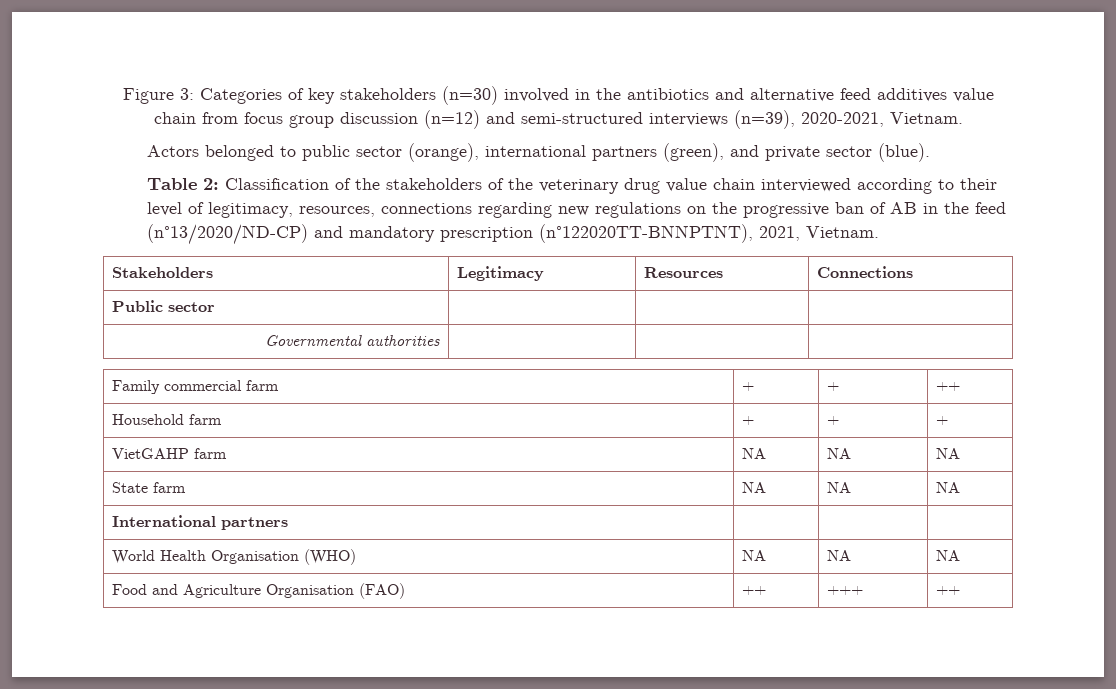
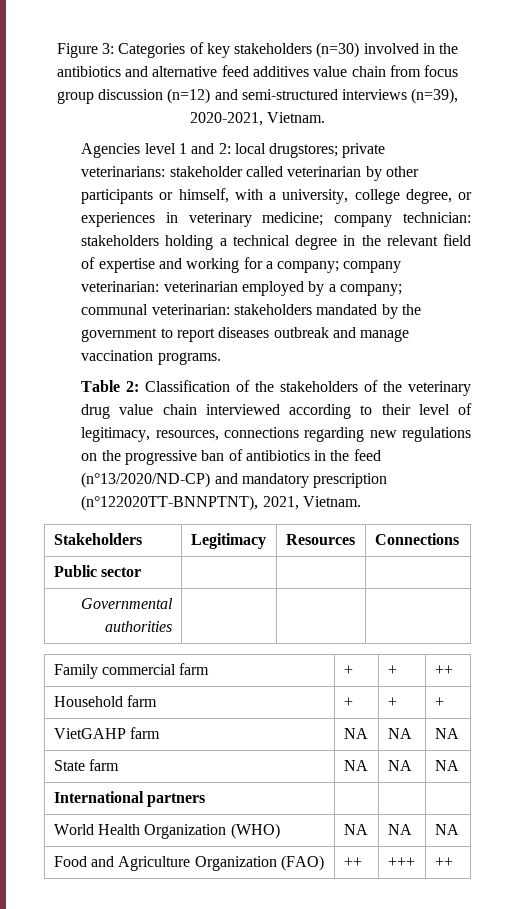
- Actors belonged to public sector (orange), international partners (green), and private sector (blue).
+ Agencies level 1 and 2: local drugstores; private veterinarians: stakeholder called veterinarian by other participants or himself, with a university, college degree, or experiences in veterinary medicine; company technician: stakeholders holding a technical degree in the relevant field of expertise and working for a company; company veterinarian: veterinarian employed by a company; communal veterinarian: stakeholders mandated by the government to report diseases outbreak and manage vaccination programs.
- Table 2: Classification of the stakeholders of the veterinary drug value chain interviewed according to their level of legitimacy, resources, connections regarding new regulations on the progressive ban of AB in the feed (n°13/2020/ND-CP) and mandatory prescription (n°122020TT-BNNPTNT), 2021, Vietnam.
+ Table 2: Classification of the stakeholders of the veterinary drug value chain interviewed according to their level of legitimacy, resources, connections regarding new regulations on the progressive ban of antibiotics in the feed (n°13/2020/ND-CP) and mandatory prescription (n°122020TT-BNNPTNT), 2021, Vietnam.
- World Health Organisation (WHO) | NA | NA | NA
+ World Health Organization (WHO) | NA | NA | NA
- Food and Agriculture Organisation (FAO) | ++ | +++ | ++
+ Food and Agriculture Organization (FAO) | ++ | +++ | ++

